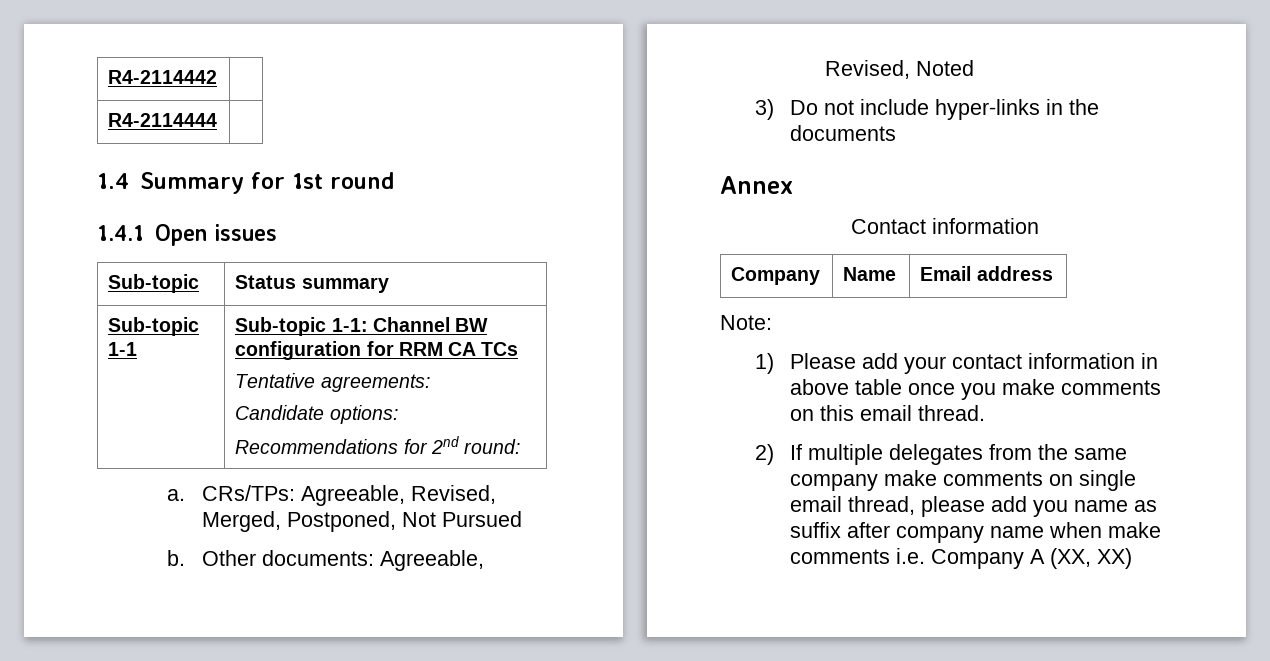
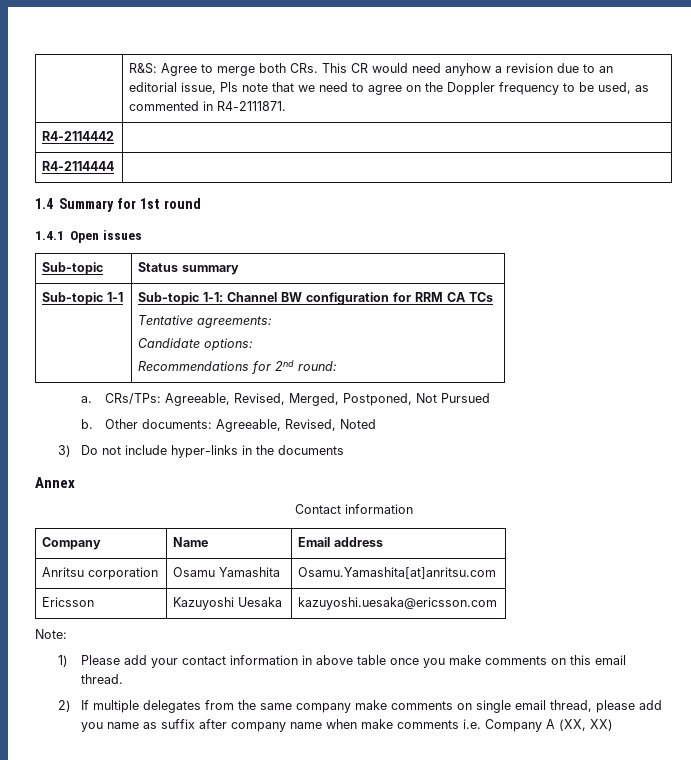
+ | R&S: Agree to merge both CRs. This CR would need anyhow a revision due to an editorial issue, Pls note that we need to agree on the Doppler frequency to be used, as commented in R4-2111871.
+ Anritsu corporation | Osamu Yamashita | Osamu.Yamashita[at]anritsu.com
+ Ericsson | Kazuyoshi Uesaka | kazuyoshi.uesaka@ericsson.com

